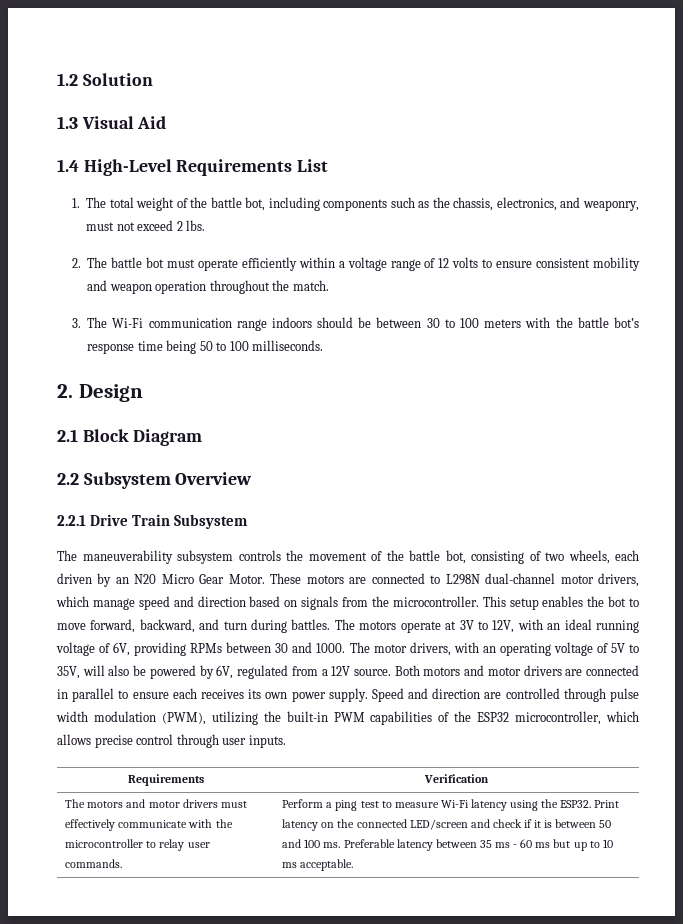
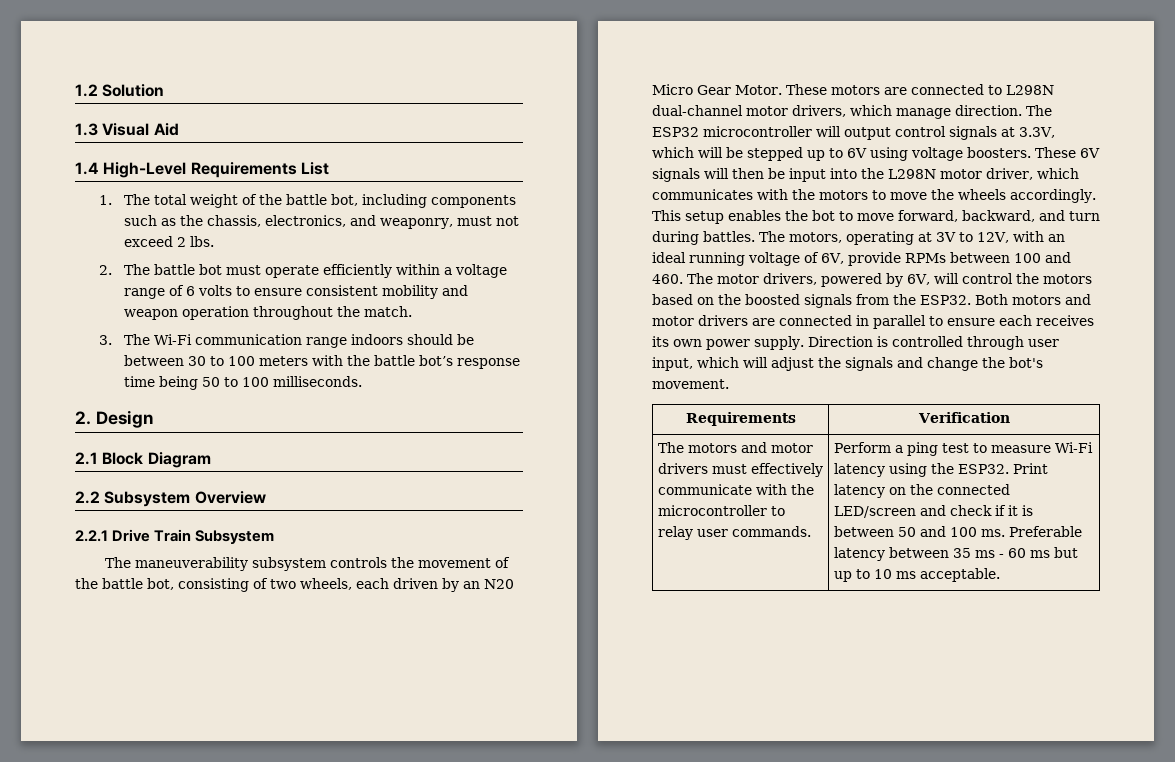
- 2. The battle bot must operate efficiently within a voltage range of 12 volts to ensure consistent mobility and weapon operation throughout the match.
+ 2. The battle bot must operate efficiently within a voltage range of 6 volts to ensure consistent mobility and weapon operation throughout the match.
- These motors are connected to L298N dual-channel motor drivers, which manage speed and direction based on signals from the microcontroller.
+ These motors are connected to L298N dual-channel motor drivers, which manage direction. The ESP32 microcontroller will output control signals at 3.3V, which will be stepped up to 6V using voltage boosters. These 6V signals will then be input into the L298N motor driver, which communicates with the motors to move the wheels accordingly.
- The motors operate at 3V to 12V, with an ideal running voltage of 6V, providing RPMs between 30 and 1000. The motor drivers, with an operating voltage of 5V to 35V, will also be powered by 6V, regulated from a 12V source.
+ The motors, operating at 3V to 12V, with an ideal running voltage of 6V, provide RPMs between 100 and 460. The motor drivers, powered by 6V, will control the motors based on the boosted signals from the ESP32.
- Speed and direction are controlled through pulse width modulation (PWM), utilizing the built-in PWM capabilities of the ESP32 microcontroller, which allows precise control through user inputs.
+ Direction is controlled through user input, which will adjust the signals and change the bot's movement.

